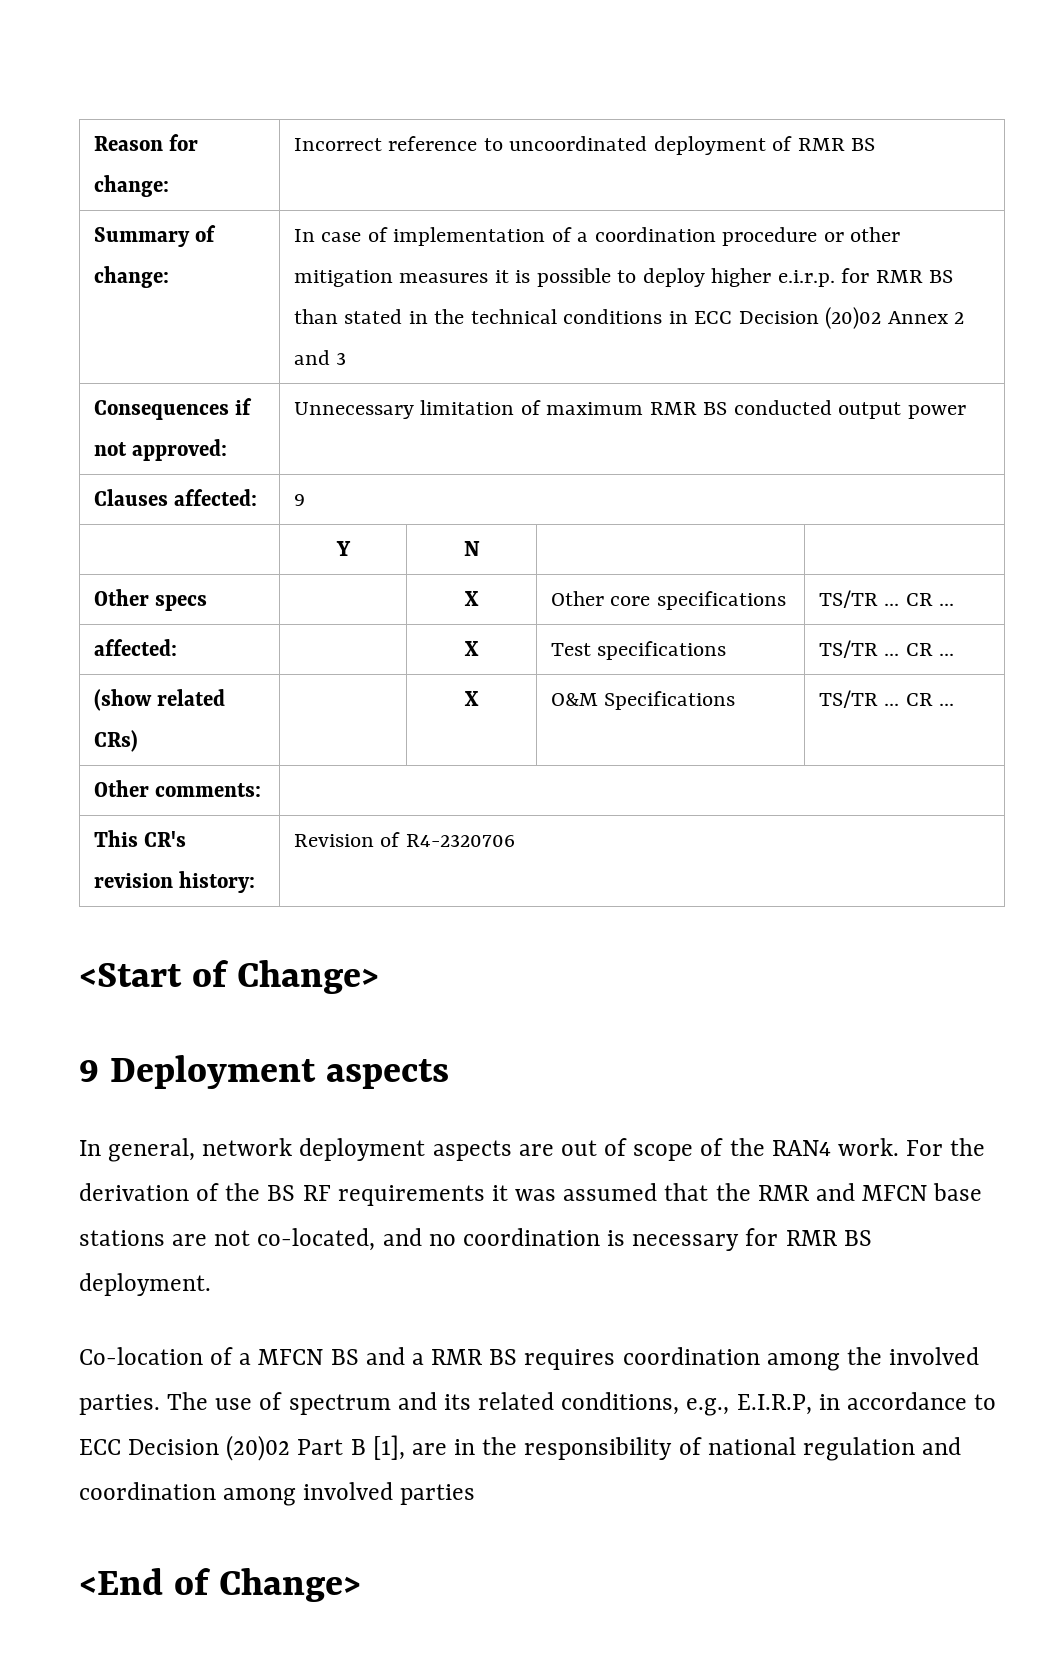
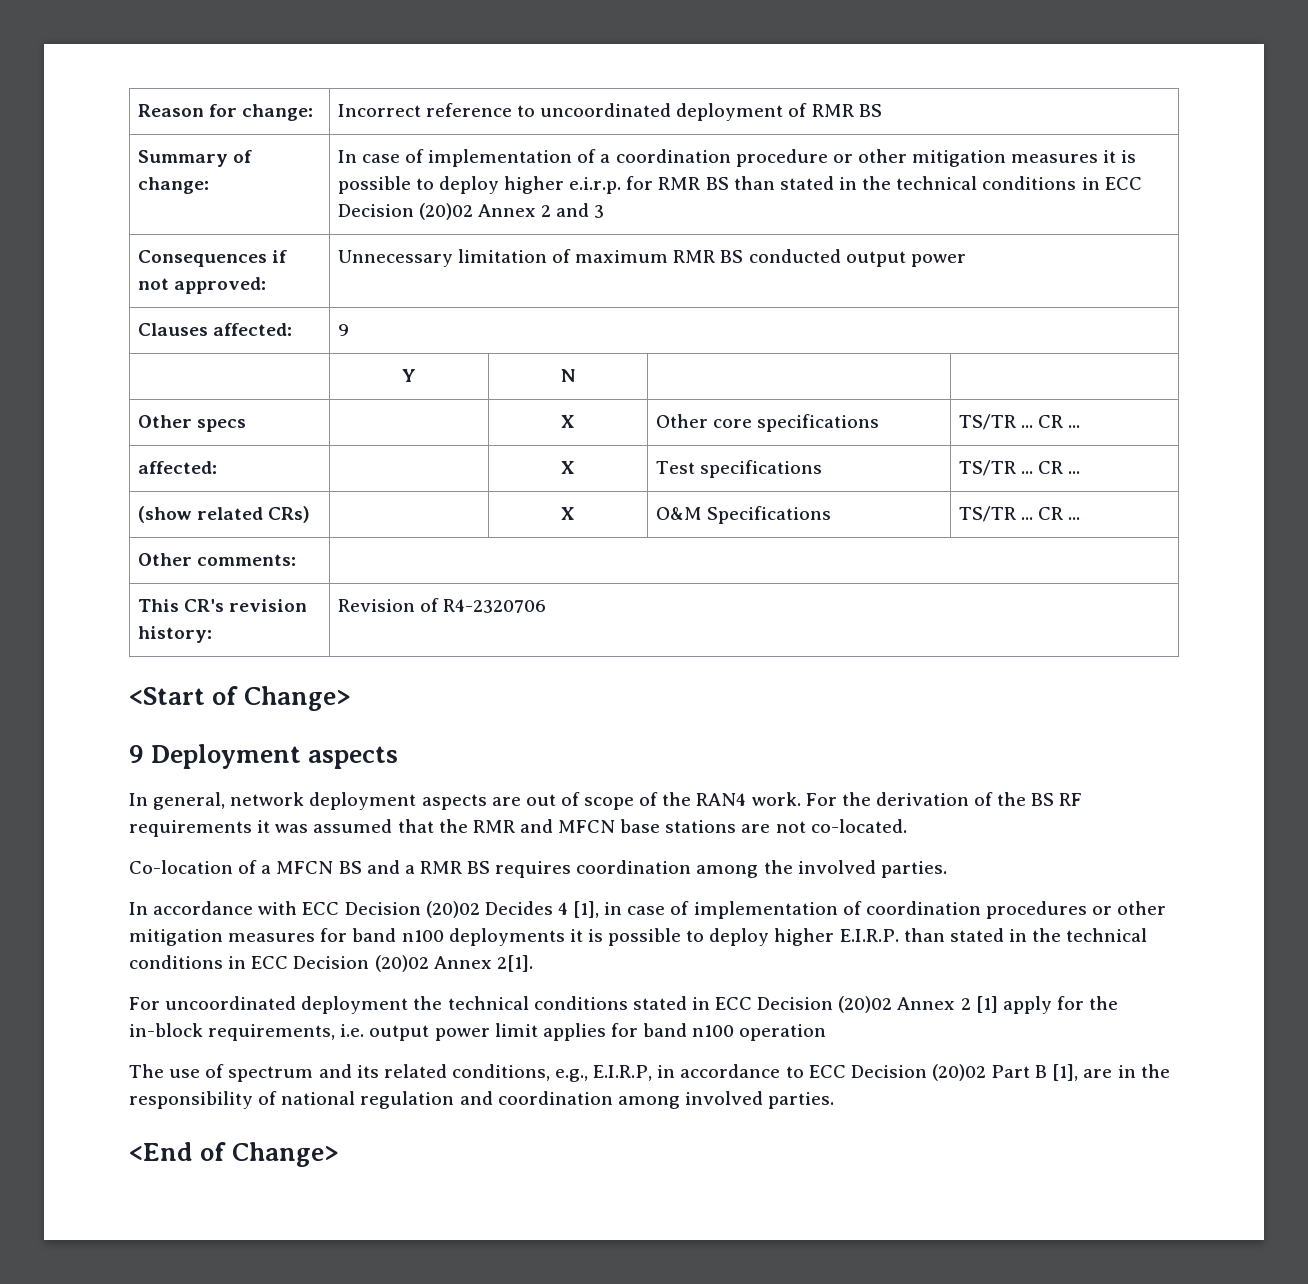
- For the derivation of the BS RF requirements it was assumed that the RMR and MFCN base stations are not co-located, and no coordination is necessary for RMR BS deployment.
+ For the derivation of the BS RF requirements it was assumed that the RMR and MFCN base stations are not co-located.
- Co-location of a MFCN BS and a RMR BS requires coordination among the involved parties. The use of spectrum and its related conditions, e.g., E.I.R.P, in accordance to ECC Decision (20)02 Part B [1], are in the responsibility of national regulation and coordination among involved parties
+ Co-location of a MFCN BS and a RMR BS requires coordination among the involved parties.
+ In accordance with ECC Decision (20)02 Decides 4 [1], in case of implementation of coordination procedures or other mitigation measures for band n100 deployments it is possible to deploy higher E.I.R.P. than stated in the technical conditions in ECC Decision (20)02 Annex 2[1].
+ For uncoordinated deployment the technical conditions stated in ECC Decision (20)02 Annex 2 [1] apply for the in-block requirements, i.e. output power limit applies for band n100 operation
+ The use of spectrum and its related conditions, e.g., E.I.R.P, in accordance to ECC Decision (20)02 Part B [1], are in the responsibility of national regulation and coordination among involved parties.

